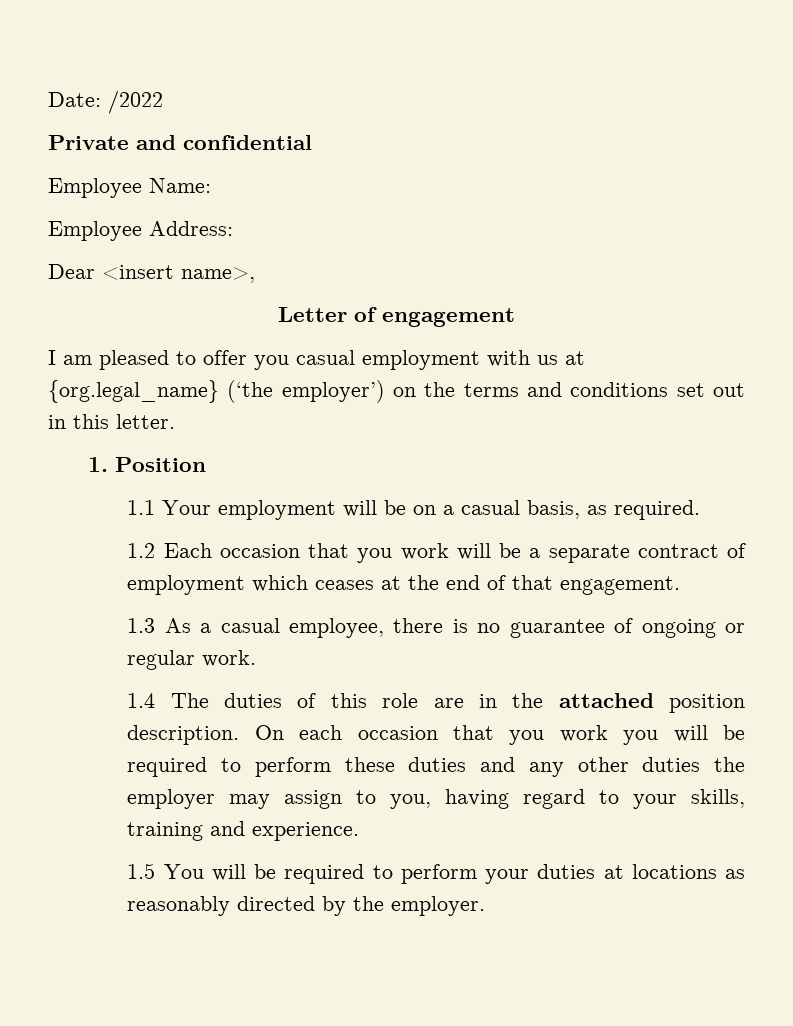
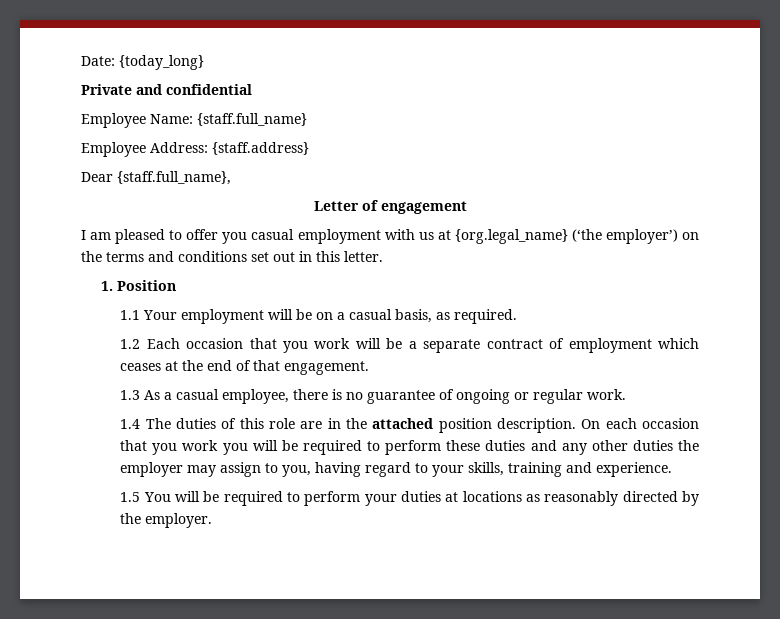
- Date: /2022
+ Date: {today_long}
- Employee Name:
+ Employee Name: {staff.full_name}
- Employee Address:
+ Employee Address: {staff.address}
- Dear <insert name>,
+ Dear {staff.full_name},

